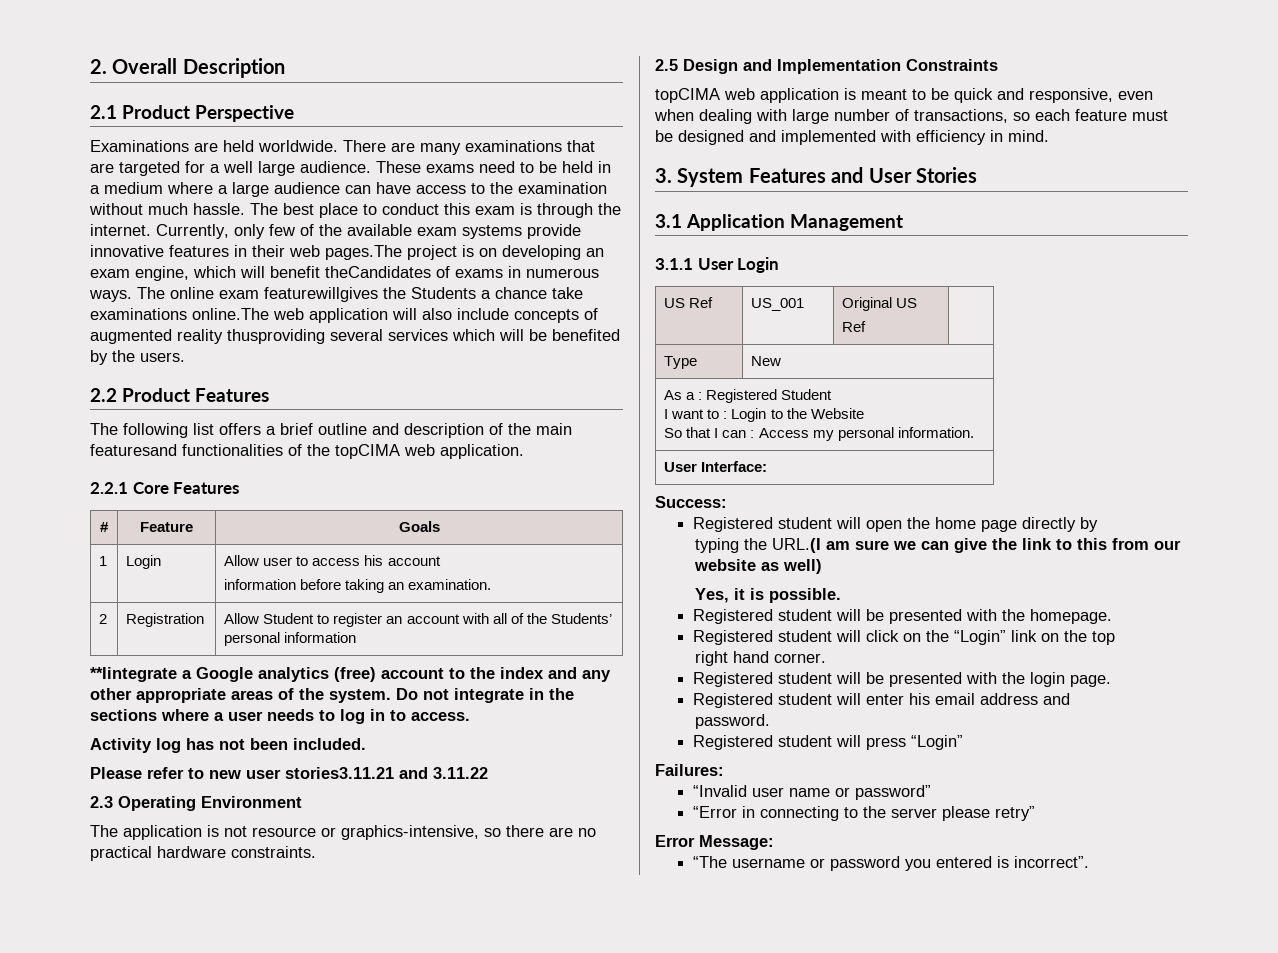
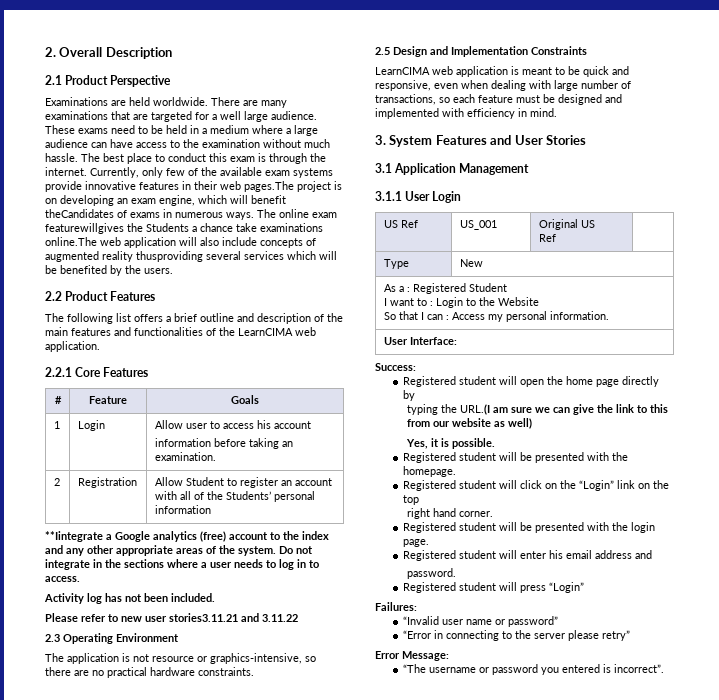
- The following list offers a brief outline and description of the main featuresand functionalities of the topCIMA web application.
+ The following list offers a brief outline and description of the main features and functionalities of the LearnCIMA web application.
- topCIMA web application is meant to be quick and responsive, even when dealing with large number of transactions, so each feature must be designed and implemented with efficiency in mind.
+ LearnCIMA web application is meant to be quick and responsive, even when dealing with large number of transactions, so each feature must be designed and implemented with efficiency in mind.

